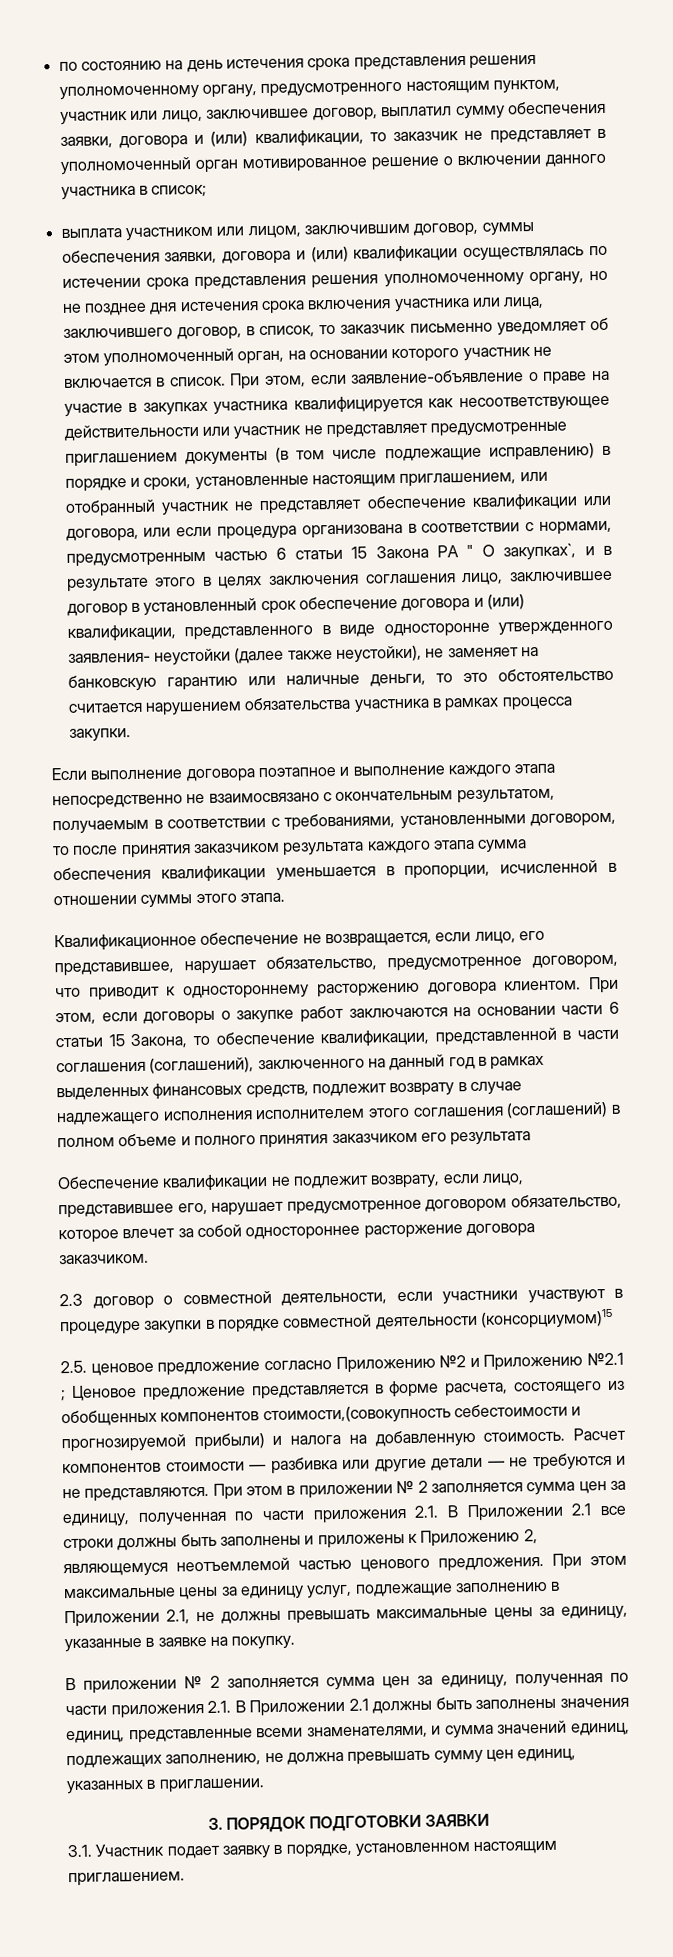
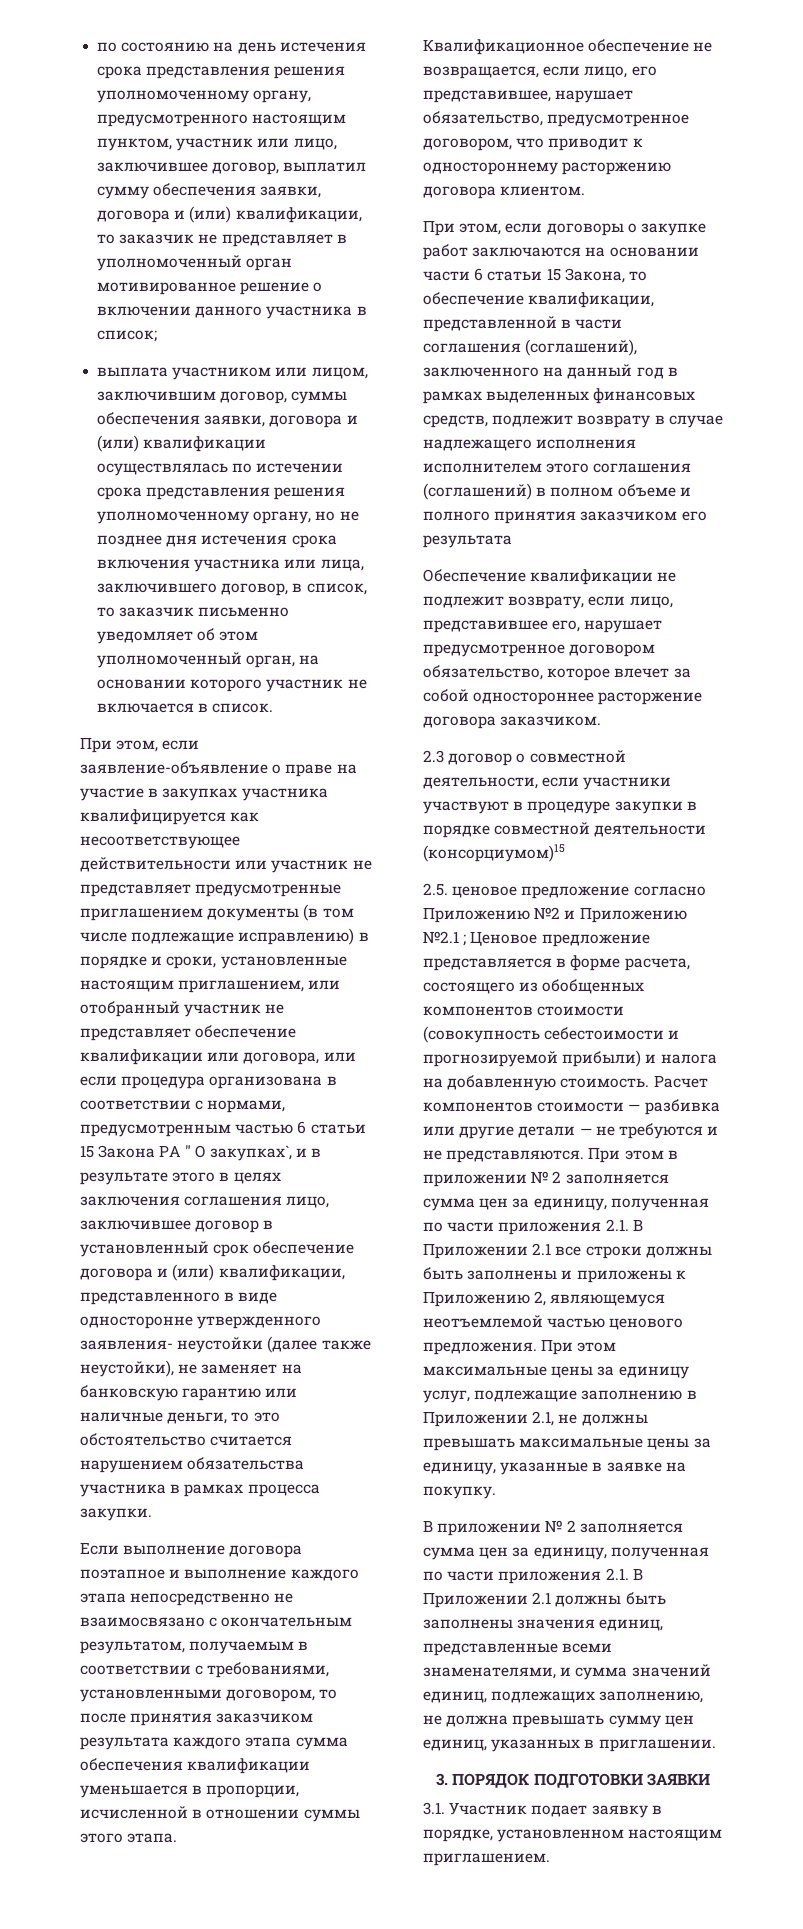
- выплата участником или лицом, заключившим договор, суммы обеспечения заявки, договора и (или) квалификации осуществлялась по истечении срока представления решения уполномоченному органу, но не позднее дня истечения срока включения участника или лица, заключившего договор, в список, то заказчик письменно уведомляет об этом уполномоченный орган, на основании которого участник не включается в список. При этом, если заявление-объявление о праве на участие в закупках участника квалифицируется как несоответствующее действительности или участник не представляет предусмотренные приглашением документы (в том числе подлежащие исправлению) в порядке и сроки, установленные настоящим приглашением, или отобранный участник не представляет обеспечение квалификации или договора, или если процедура организована в соответствии с нормами, предусмотренным частью 6 статьи 15 Закона РА " О закупках`, и в результате этого в целях заключения соглашения лицо, заключившее договор в установленный срок обеспечение договора и (или) квалификации, представленного в виде односторонне утвержденного заявления- неустойки (далее также неустойки), не заменяет на банковскую гарантию или наличные деньги, то это обстоятельство считается нарушением обязательства участника в рамках процесса закупки.
+ выплата участником или лицом, заключившим договор, суммы обеспечения заявки, договора и (или) квалификации осуществлялась по истечении срока представления решения уполномоченному органу, но не позднее дня истечения срока включения участника или лица, заключившего договор, в список, то заказчик письменно уведомляет об этом уполномоченный орган, на основании которого участник не включается в список.
+ При этом, если заявление-объявление о праве на участие в закупках участника квалифицируется как несоответствующее действительности или участник не представляет предусмотренные приглашением документы (в том числе подлежащие исправлению) в порядке и сроки, установленные настоящим приглашением, или отобранный участник не представляет обеспечение квалификации или договора, или если процедура организована в соответствии с нормами, предусмотренным частью 6 статьи 15 Закона РА " О закупках`, и в результате этого в целях заключения соглашения лицо, заключившее договор в установленный срок обеспечение договора и (или) квалификации, представленного в виде односторонне утвержденного заявления- неустойки (далее также неустойки), не заменяет на банковскую гарантию или наличные деньги, то это обстоятельство считается нарушением обязательства участника в рамках процесса закупки.
- Квалификационное обеспечение не возвращается, если лицо, его представившее, нарушает обязательство, предусмотренное договором, что приводит к одностороннему расторжению договора клиентом. При этом, если договоры о закупке работ заключаются на основании части 6 статьи 15 Закона, то обеспечение квалификации, представленной в части соглашения (соглашений), заключенного на данный год в рамках выделенных финансовых средств, подлежит возврату в случае надлежащего исполнения исполнителем этого соглашения (соглашений) в полном объеме и полного принятия заказчиком его результата
+ Квалификационное обеспечение не возвращается, если лицо, его представившее, нарушает обязательство, предусмотренное договором, что приводит к одностороннему расторжению договора клиентом.
+ При этом, если договоры о закупке работ заключаются на основании части 6 статьи 15 Закона, то обеспечение квалификации, представленной в части соглашения (соглашений), заключенного на данный год в рамках выделенных финансовых средств, подлежит возврату в случае надлежащего исполнения исполнителем этого соглашения (соглашений) в полном объеме и полного принятия заказчиком его результата
- 2.5. ценовое предложение согласно Приложению №2 и Приложению №2.1 ; Ценовое предложение представляется в форме расчета, состоящего из обобщенных компонентов стоимости,(совокупность себестоимости и прогнозируемой прибыли) и налога на добавленную стоимость.
+ 2.5. ценовое предложение согласно Приложению №2 и Приложению №2.1 ; Ценовое предложение представляется в форме расчета, состоящего из обобщенных компонентов стоимости (совокупность себестоимости и прогнозируемой прибыли) и налога на добавленную стоимость.

